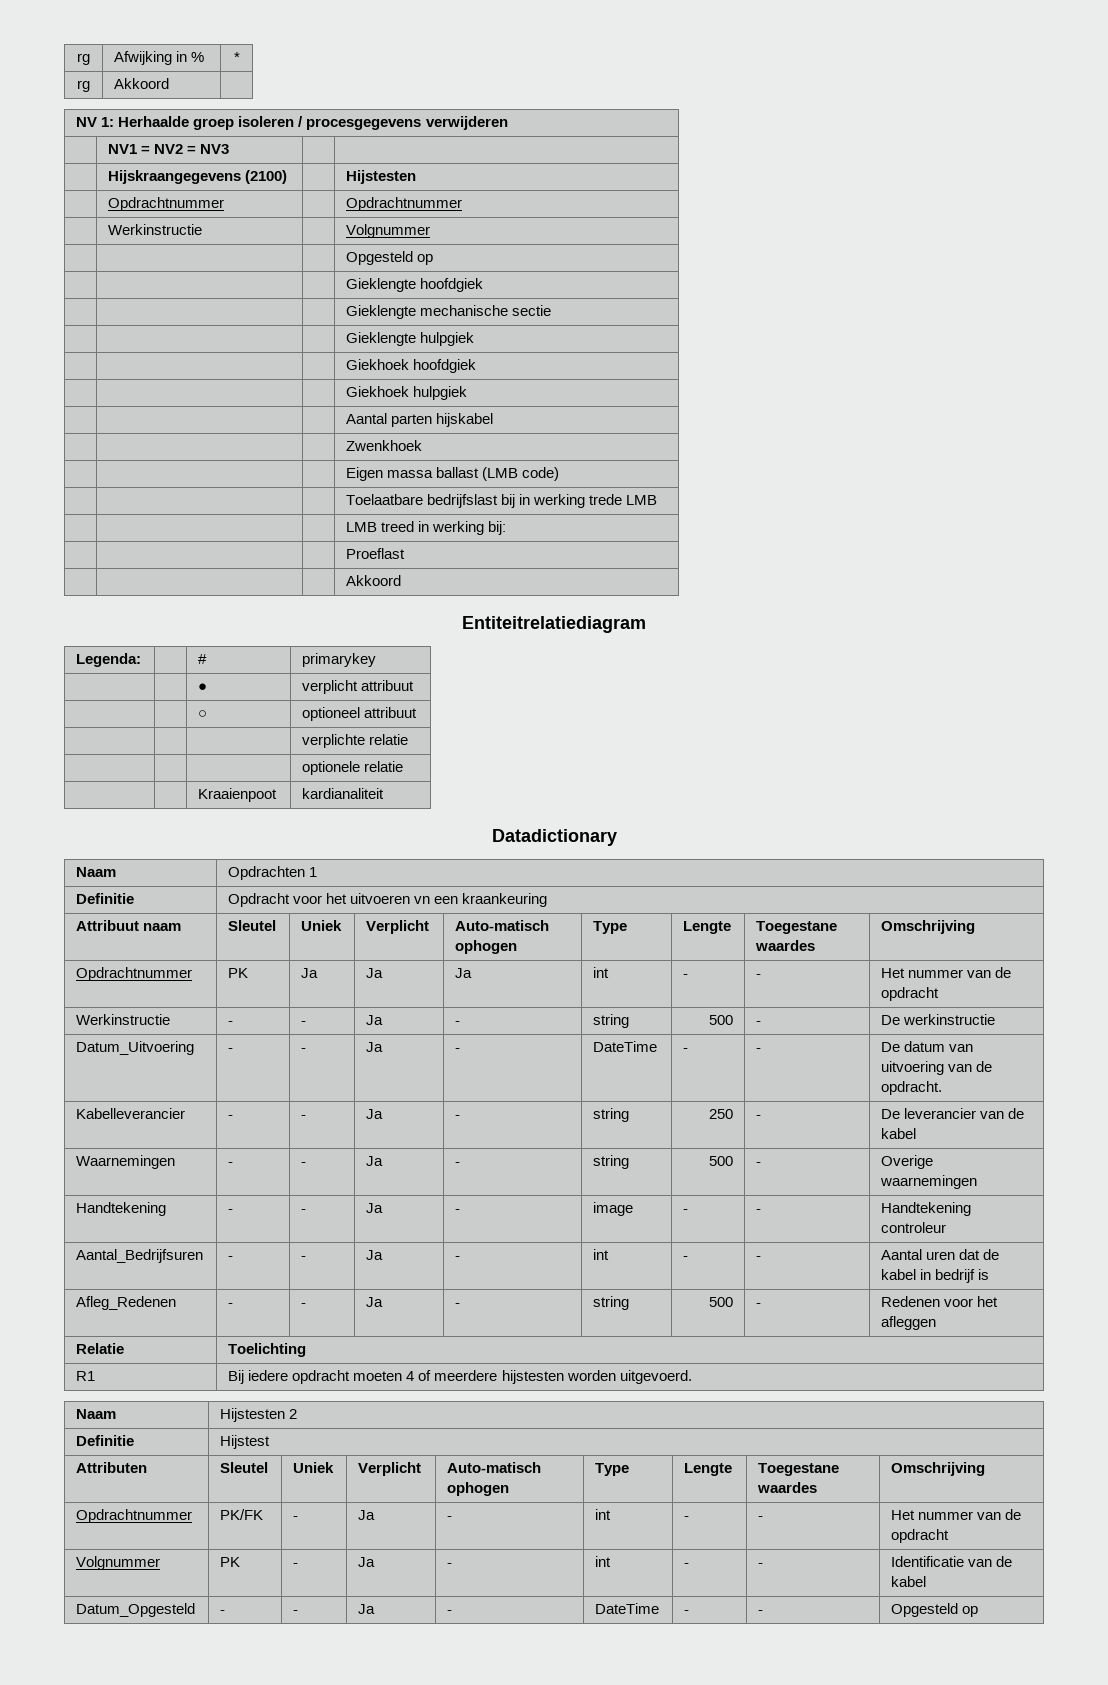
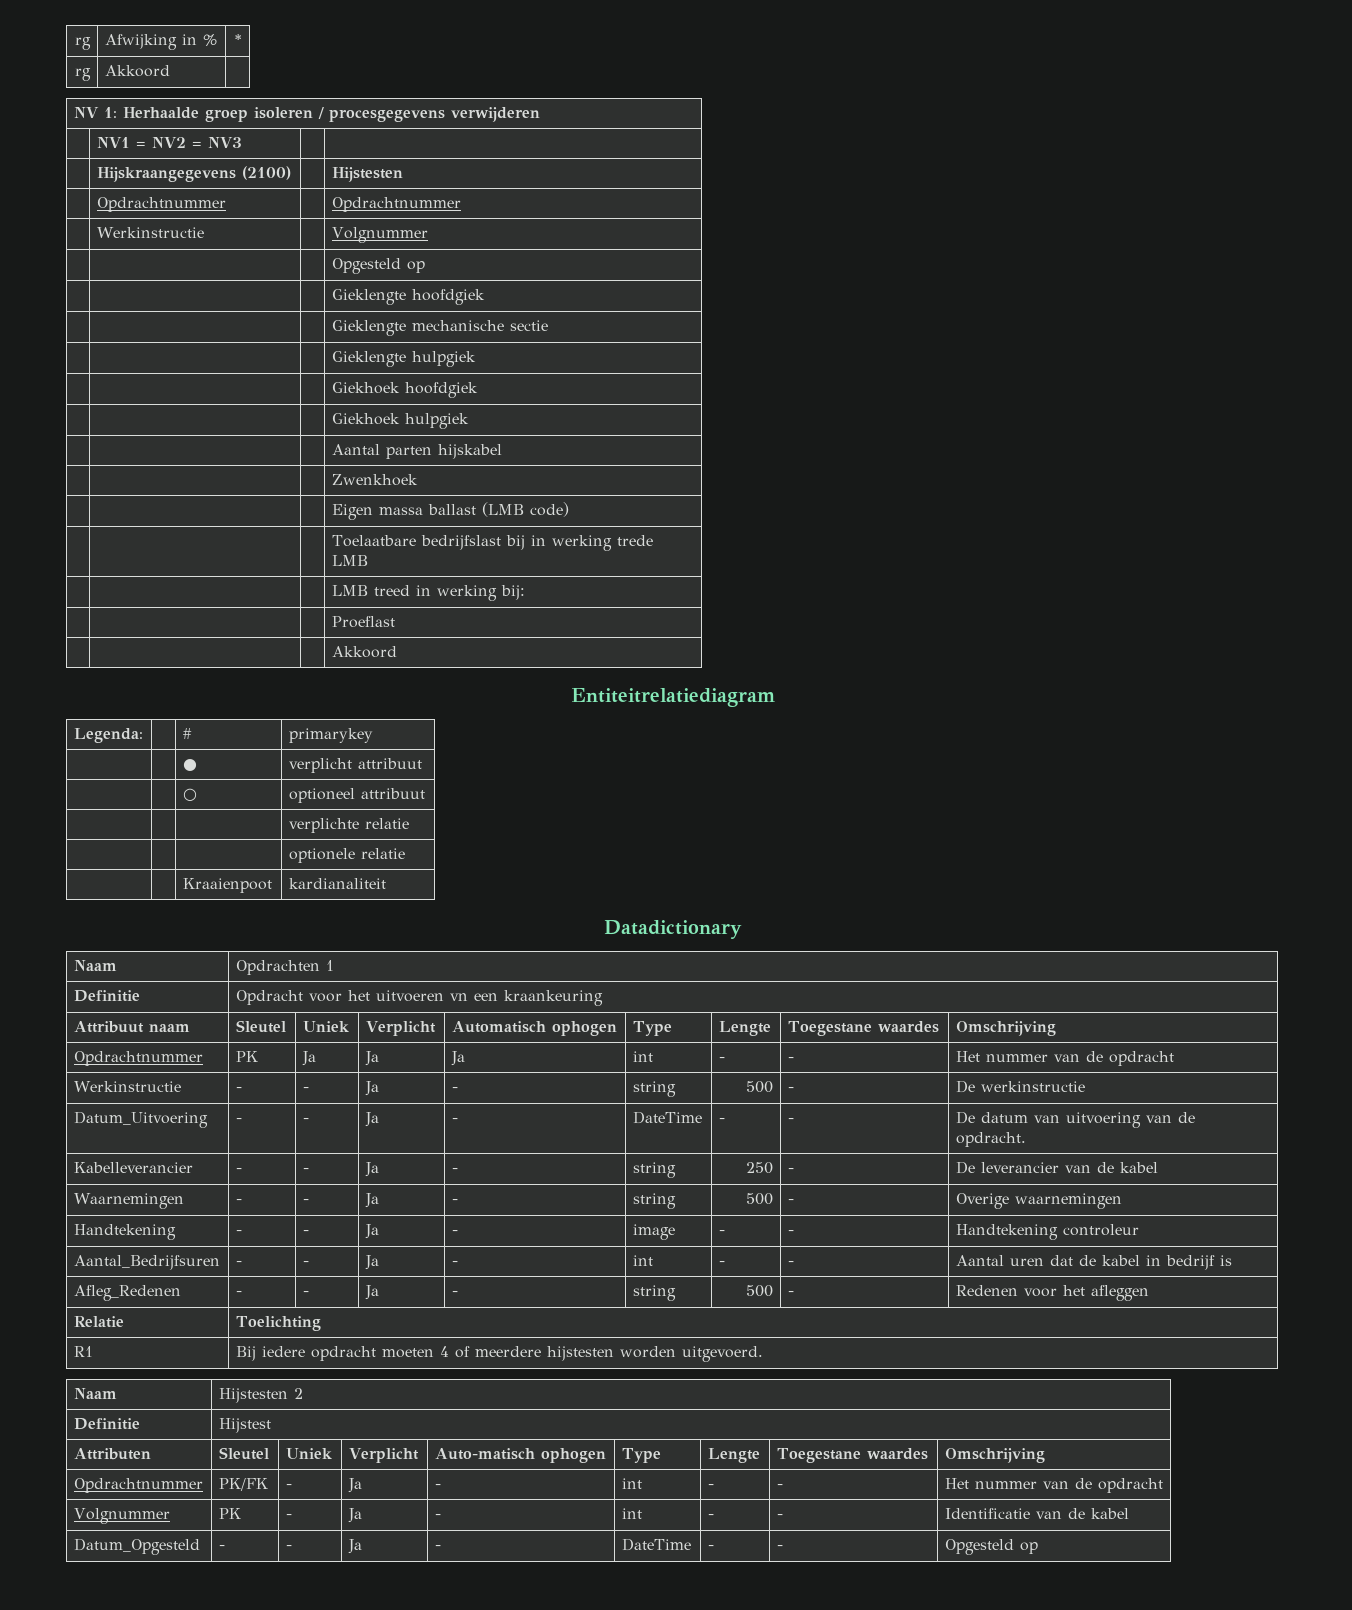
- Attribuut naam | Sleutel | Uniek | Verplicht | Auto-matisch ophogen | Type | Lengte | Toegestane waardes | Omschrijving
+ Attribuut naam | Sleutel | Uniek | Verplicht | Automatisch ophogen | Type | Lengte | Toegestane waardes | Omschrijving

